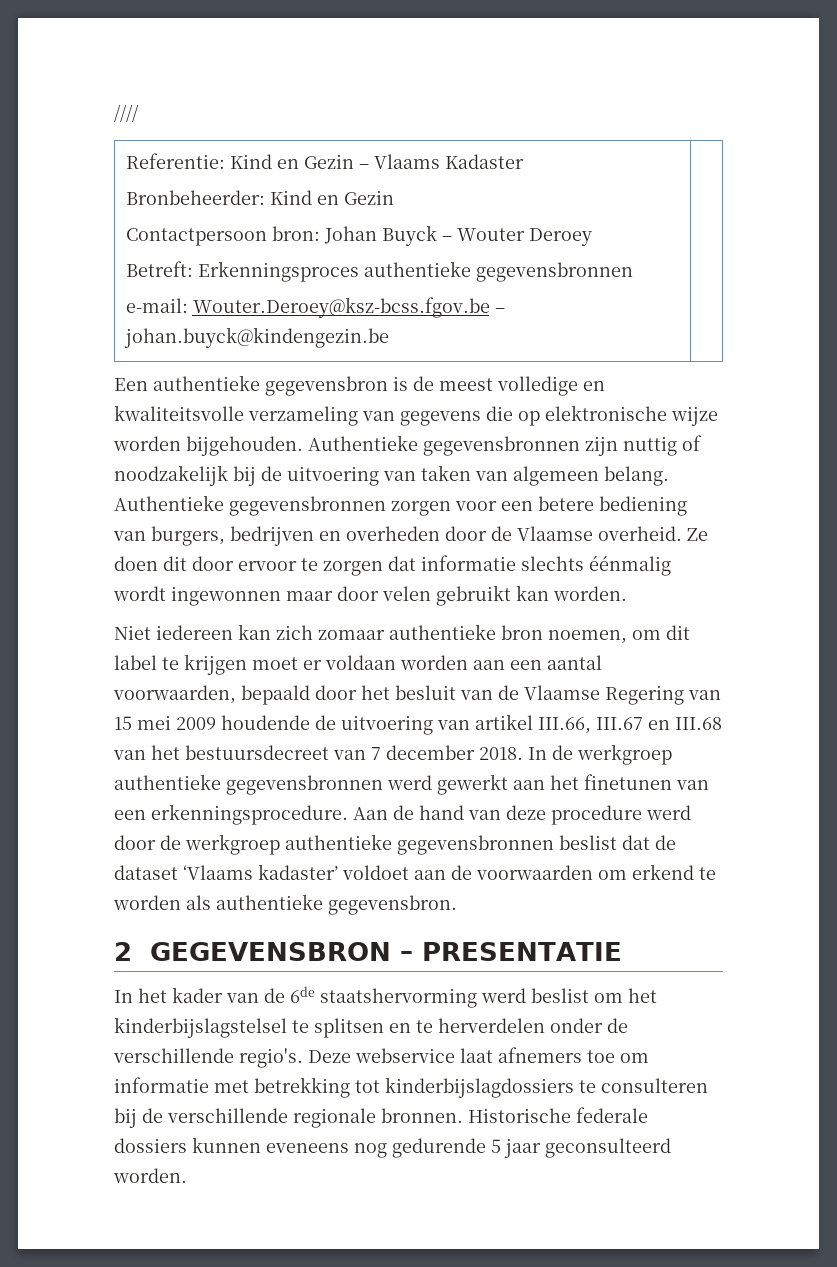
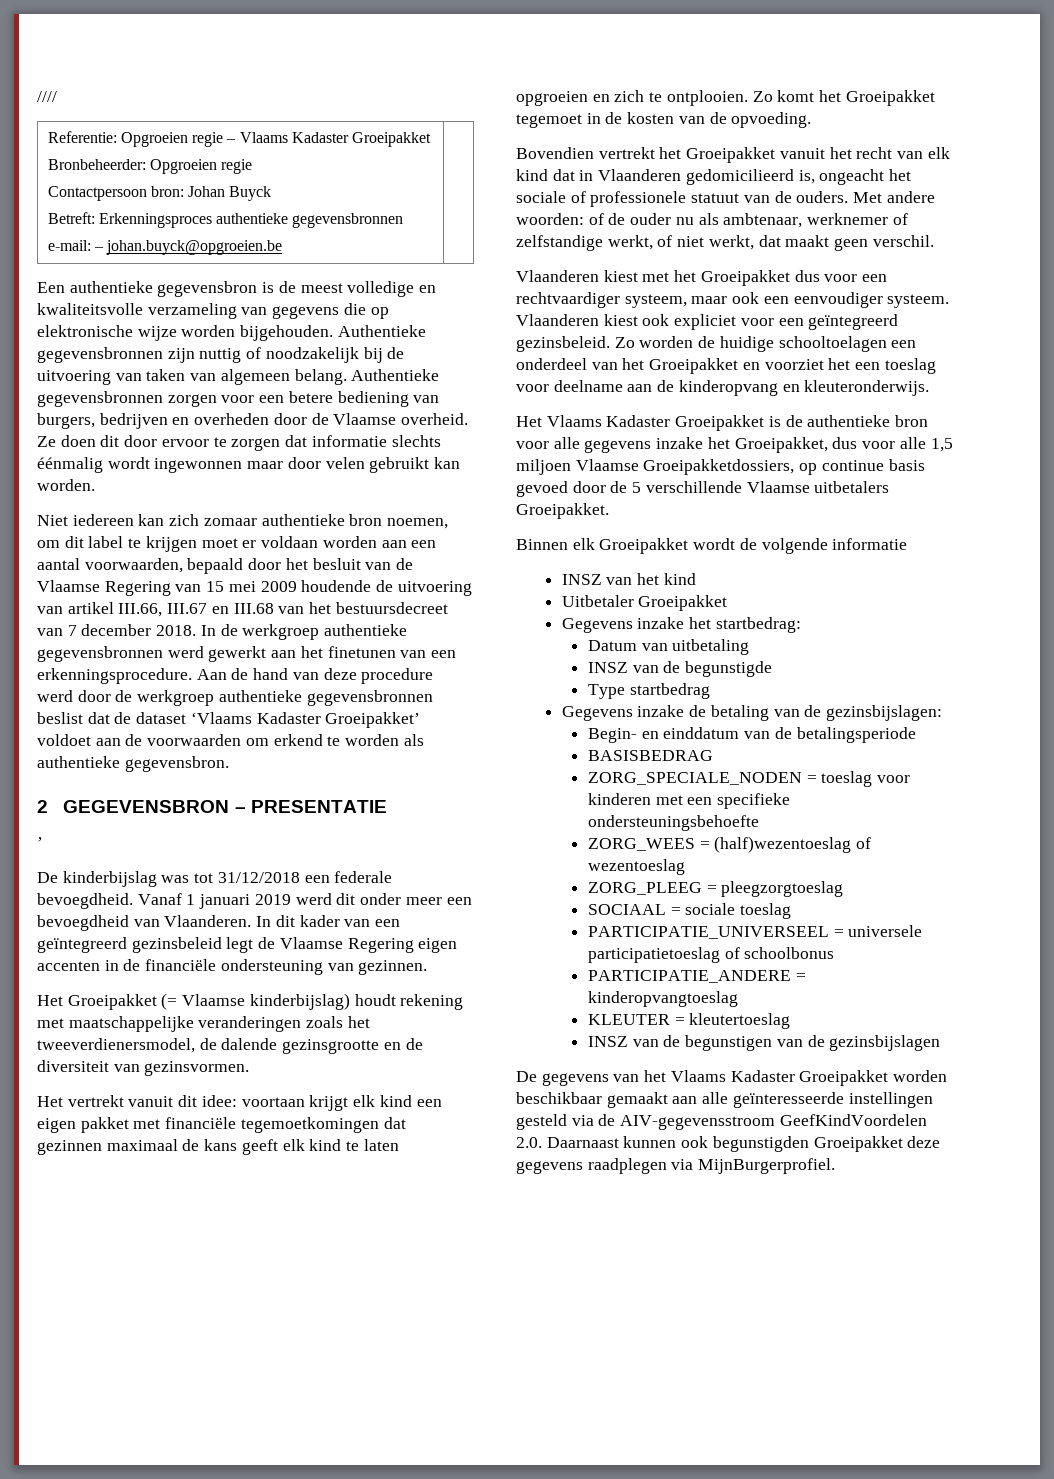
- Referentie: Kind en Gezin – Vlaams Kadaster
- Bronbeheerder: Kind en Gezin
- Contactpersoon bron: Johan Buyck – Wouter Deroey
+ Referentie: Opgroeien regie – Vlaams Kadaster Groeipakket
+ Bronbeheerder: Opgroeien regie
+ Contactpersoon bron: Johan Buyck
  Betreft: Erkenningsproces authentieke gegevensbronnen
- e-mail: Wouter.Deroey@ksz-bcss.fgov.be – johan.buyck@kindengezin.be |
+ e-mail: – johan.buyck@opgroeien.be |
- Aan de hand van deze procedure werd door de werkgroep authentieke gegevensbronnen beslist dat de dataset ‘Vlaams kadaster’ voldoet aan de voorwaarden om erkend te worden als authentieke gegevensbron.
+ Aan de hand van deze procedure werd door de werkgroep authentieke gegevensbronnen beslist dat de dataset ‘Vlaams Kadaster Groeipakket’ voldoet aan de voorwaarden om erkend te worden als authentieke gegevensbron.
- In het kader van de 6de staatshervorming werd beslist om het kinderbijslagstelsel te splitsen en te herverdelen onder de verschillende regio's. Deze webservice laat afnemers toe om informatie met betrekking tot kinderbijslagdossiers te consulteren bij de verschillende regionale bronnen. Historische federale dossiers kunnen eveneens nog gedurende 5 jaar geconsulteerd worden.
+ ’
+ De kinderbijslag was tot 31/12/2018 een federale bevoegdheid. Vanaf 1 januari 2019 werd dit onder meer een bevoegdheid van Vlaanderen. In dit kader van een geïntegreerd gezinsbeleid legt de Vlaamse Regering eigen accenten in de financiële ondersteuning van gezinnen.
+ Het Groeipakket (= Vlaamse kinderbijslag) houdt rekening met maatschappelijke veranderingen zoals het tweeverdienersmodel, de dalende gezinsgrootte en de diversiteit van gezinsvormen.
+ Het vertrekt vanuit dit idee: voortaan krijgt elk kind een eigen pakket met financiële tegemoetkomingen dat gezinnen maximaal de kans geeft elk kind te laten opgroeien en zich te ontplooien. Zo komt het Groeipakket tegemoet in de kosten van de opvoeding.
+ Bovendien vertrekt het Groeipakket vanuit het recht van elk kind dat in Vlaanderen gedomicilieerd is, ongeacht het sociale of professionele statuut van de ouders. Met andere woorden: of de ouder nu als ambtenaar, werknemer of zelfstandige werkt, of niet werkt, dat maakt geen verschil.
+ Vlaanderen kiest met het Groeipakket dus voor een rechtvaardiger systeem, maar ook een eenvoudiger systeem. Vlaanderen kiest ook expliciet voor een geïntegreerd gezinsbeleid. Zo worden de huidige schooltoelagen een onderdeel van het Groeipakket en voorziet het een toeslag voor deelname aan de kinderopvang en kleuteronderwijs.
+ Het Vlaams Kadaster Groeipakket is de authentieke bron voor alle gegevens inzake het Groeipakket, dus voor alle 1,5 miljoen Vlaamse Groeipakketdossiers, op continue basis gevoed door de 5 verschillende Vlaamse uitbetalers Groeipakket.
+ Binnen elk Groeipakket wordt de volgende informatie
+ INSZ van het kind
+ Uitbetaler Groeipakket
+ Gegevens inzake het startbedrag:
+ Datum van uitbetaling
+ INSZ van de begunstigde
+ Type startbedrag
+ Gegevens inzake de betaling van de gezinsbijslagen:
+ Begin- en einddatum van de betalingsperiode
+ BASISBEDRAG
+ ZORG_SPECIALE_NODEN = toeslag voor kinderen met een specifieke ondersteuningsbehoefte
+ ZORG_WEES = (half)wezentoeslag of wezentoeslag
+ ZORG_PLEEG = pleegzorgtoeslag
+ SOCIAAL = sociale toeslag
+ PARTICIPATIE_UNIVERSEEL = universele participatietoeslag of schoolbonus
+ PARTICIPATIE_ANDERE = kinderopvangtoeslag
+ KLEUTER = kleutertoeslag
+ INSZ van de begunstigen van de gezinsbijslagen
+ De gegevens van het Vlaams Kadaster Groeipakket worden beschikbaar gemaakt aan alle geïnteresseerde instellingen gesteld via de AIV-gegevensstroom GeefKindVoordelen 2.0. Daarnaast kunnen ook begunstigden Groeipakket deze gegevens raadplegen via MijnBurgerprofiel.

